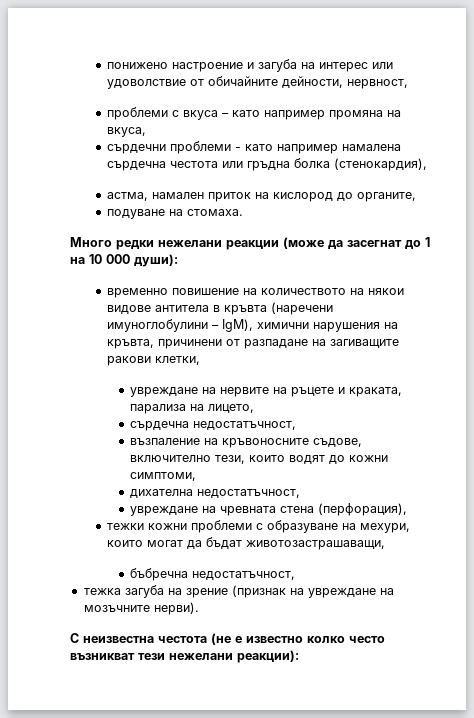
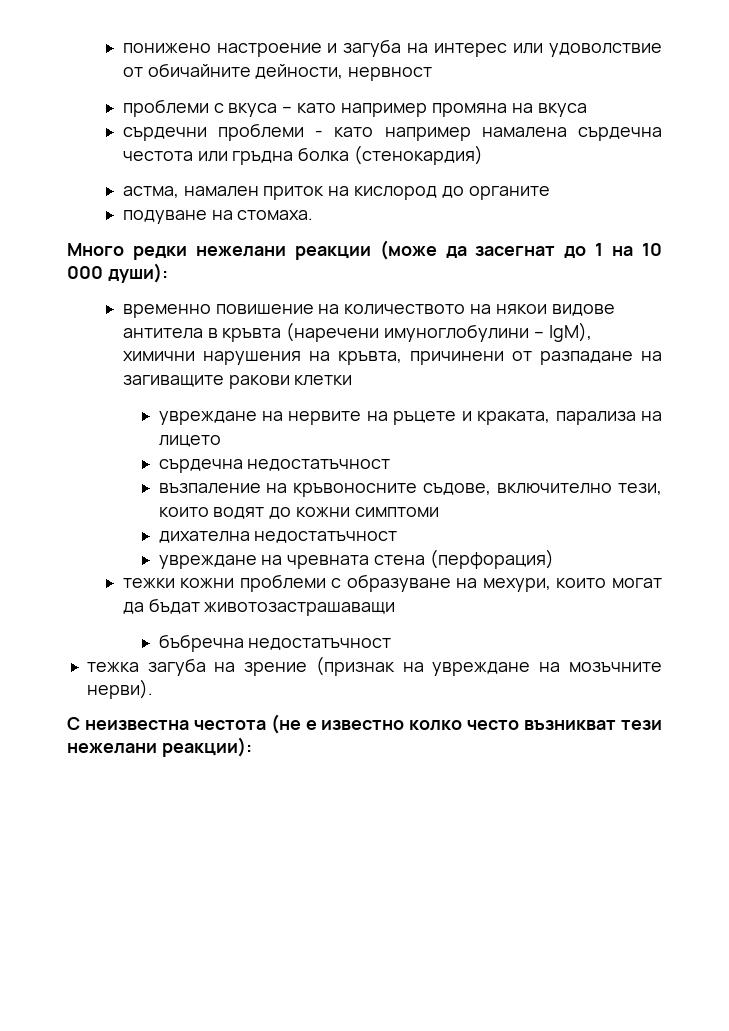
- понижено настроение и загуба на интерес или удоволствие от обичайните дейности, нервност,
+ понижено настроение и загуба на интерес или удоволствие от обичайните дейности, нервност
- проблеми с вкуса – като например промяна на вкуса,
+ проблеми с вкуса – като например промяна на вкуса
- сърдечни проблеми - като например намалена сърдечна честота или гръдна болка (стенокардия),
+ сърдечни проблеми - като например намалена сърдечна честота или гръдна болка (стенокардия)
- астма, намален приток на кислород до органите,
+ астма, намален приток на кислород до органите
- временно повишение на количеството на някои видове антитела в кръвта (наречени имуноглобулини – IgM), химични нарушения на кръвта, причинени от разпадане на загиващите ракови клетки,
+ временно повишение на количеството на някои видове антитела в кръвта (наречени имуноглобулини – IgM), химични нарушения на кръвта, причинени от разпадане на загиващите ракови клетки
- увреждане на нервите на ръцете и краката, парализа на лицето,
- сърдечна недостатъчност,
+ увреждане на нервите на ръцете и краката, парализа на лицето
+ сърдечна недостатъчност
- възпаление на кръвоносните съдове, включително тези, които водят до кожни симптоми,
+ възпаление на кръвоносните съдове, включително тези, които водят до кожни симптоми
- дихателна недостатъчност,
+ дихателна недостатъчност
- увреждане на чревната стена (перфорация),
+ увреждане на чревната стена (перфорация)
- тежки кожни проблеми с образуване на мехури, които могат да бъдат животозастрашаващи,
+ тежки кожни проблеми с образуване на мехури, които могат да бъдат животозастрашаващи
- бъбречна недостатъчност,
+ бъбречна недостатъчност

